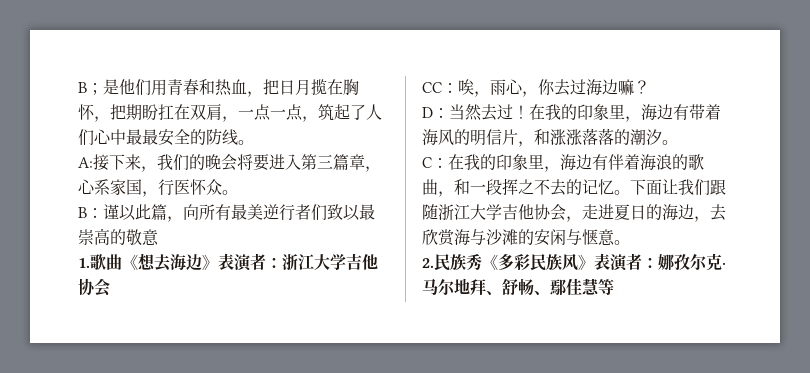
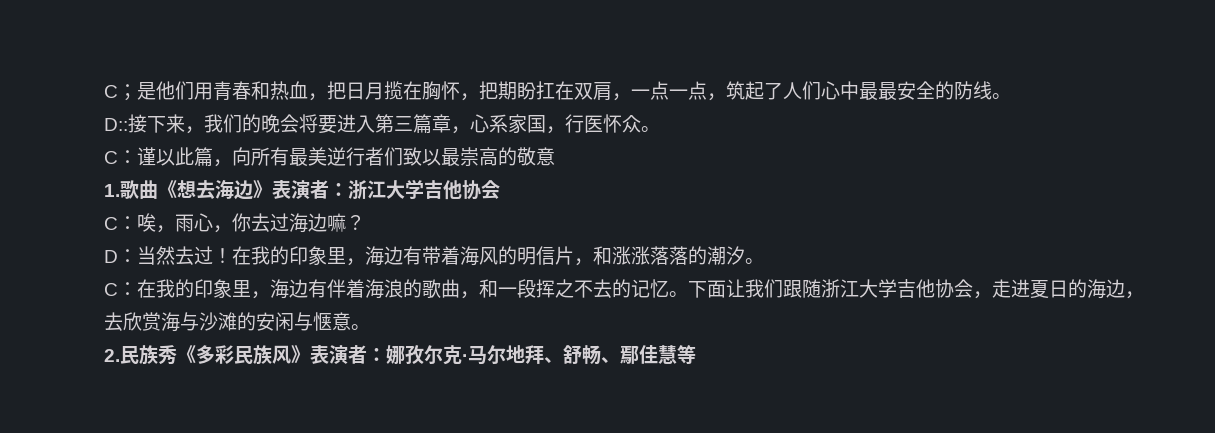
- B；是他们用青春和热血，把日月揽在胸怀，把期盼扛在双肩，一点一点，筑起了人们心中最最安全的防线。
+ C；是他们用青春和热血，把日月揽在胸怀，把期盼扛在双肩，一点一点，筑起了人们心中最最安全的防线。
- A:接下来，我们的晚会将要进入第三篇章，心系家国，行医怀众。
+ D::接下来，我们的晚会将要进入第三篇章，心系家国，行医怀众。
- B：谨以此篇，向所有最美逆行者们致以最崇高的敬意
+ C：谨以此篇，向所有最美逆行者们致以最崇高的敬意
- CC：唉，雨心，你去过海边嘛？
+ C：唉，雨心，你去过海边嘛？

